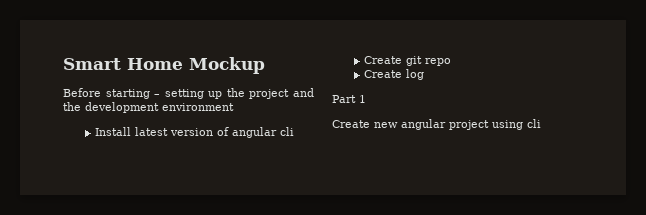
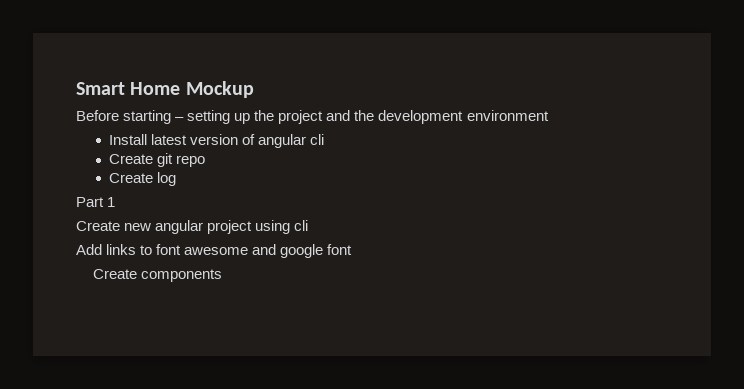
+ Add links to font awesome and google font
+ Create components

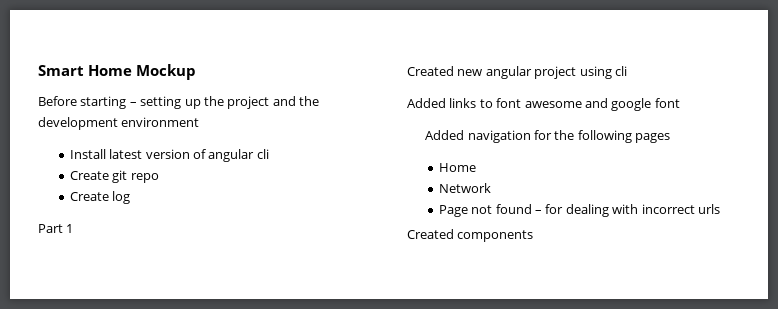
- Create new angular project using cli
+ Created new angular project using cli
- Add links to font awesome and google font
+ Added links to font awesome and google font
- Create components
+ Added navigation for the following pages
+ Home
+ Network
+ Page not found – for dealing with incorrect urls
+ Created components

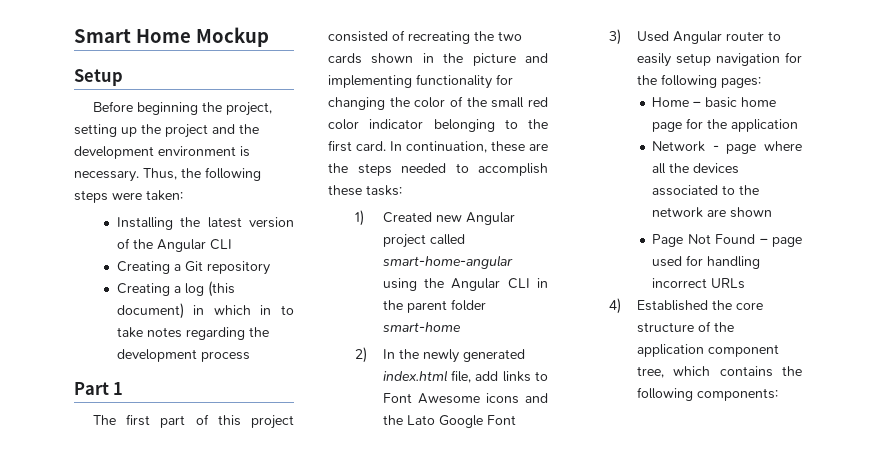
+ Setup
- Before starting – setting up the project and the development environment
- Install latest version of angular cli
- Create git repo
- Create log
+ Before beginning the project, setting up the project and the development environment is necessary. Thus, the following steps were taken:
+ Installing the latest version of the Angular CLI
+ Creating a Git repository
+ Creating a log (this document) in which in to take notes regarding the development process
  Part 1
- Created new angular project using cli
- Added links to font awesome and google font
- Added navigation for the following pages
- Home
- Network
- Page not found – for dealing with incorrect urls
- Created components
+ The first part of this project consisted of recreating the two cards shown in the picture and implementing functionality for changing the color of the small red color indicator belonging to the first card. In continuation, these are the steps needed to accomplish these tasks:
+ 1) Created new Angular project called smart-home-angular using the Angular CLI in the parent folder smart-home
+ 2) In the newly generated index.html file, add links to Font Awesome icons and the Lato Google Font
+ 3) Used Angular router to easily setup navigation for the following pages:
+ Home – basic home page for the application
+ Network - page where all the devices associated to the network are shown
+ Page Not Found – page used for handling incorrect URLs
+ 4) Established the core structure of the application component tree, which contains the following components:

